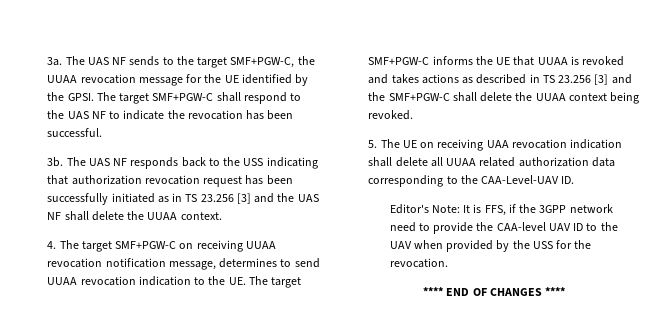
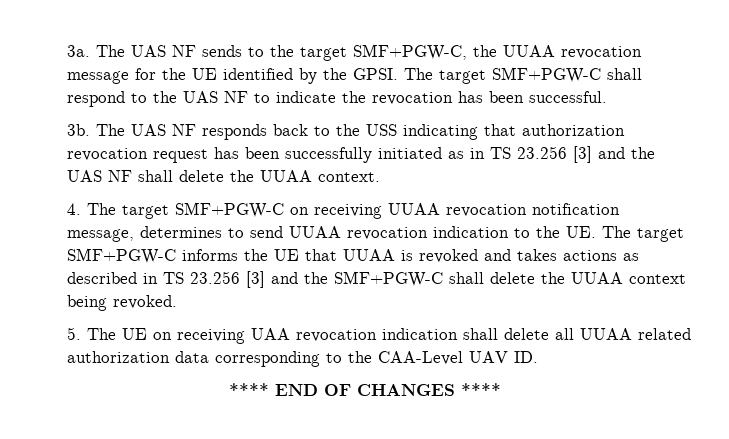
- 5. The UE on receiving UAA revocation indication shall delete all UUAA related authorization data corresponding to the CAA-Level-UAV ID.
+ 5. The UE on receiving UAA revocation indication shall delete all UUAA related authorization data corresponding to the CAA-Level UAV ID.
- Editor's Note: It is FFS, if the 3GPP network need to provide the CAA-level UAV ID to the UAV when provided by the USS for the revocation.

